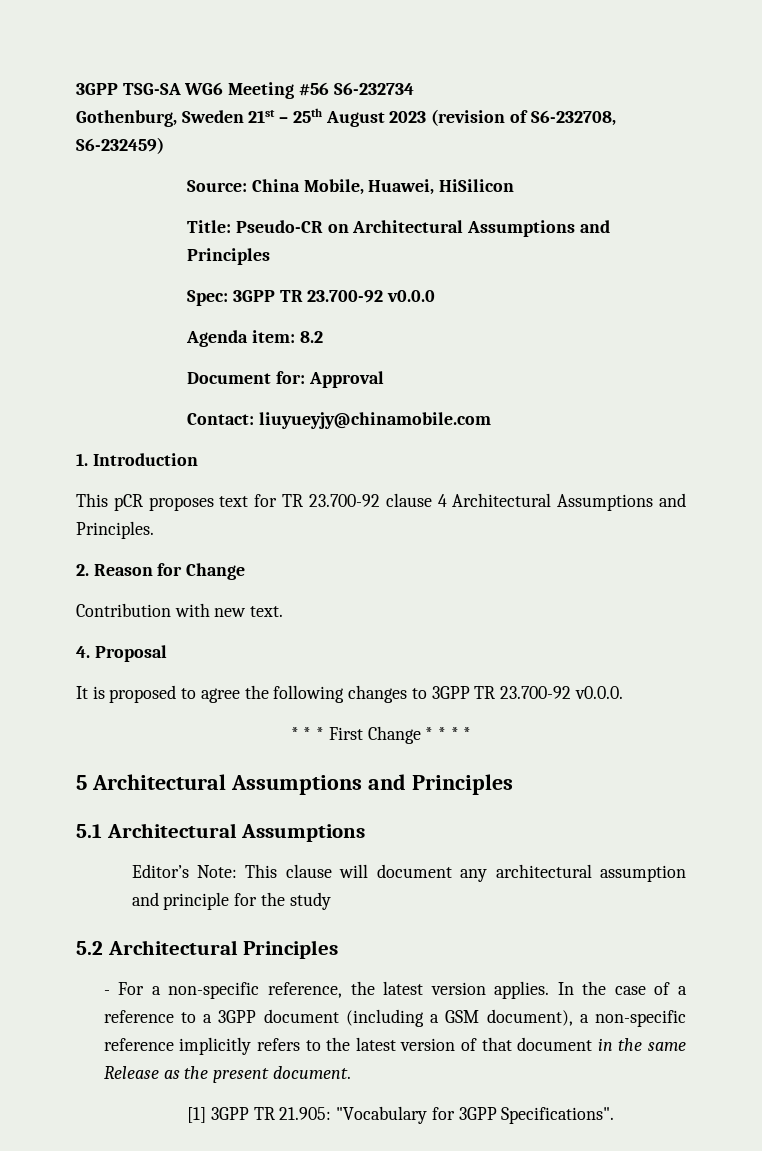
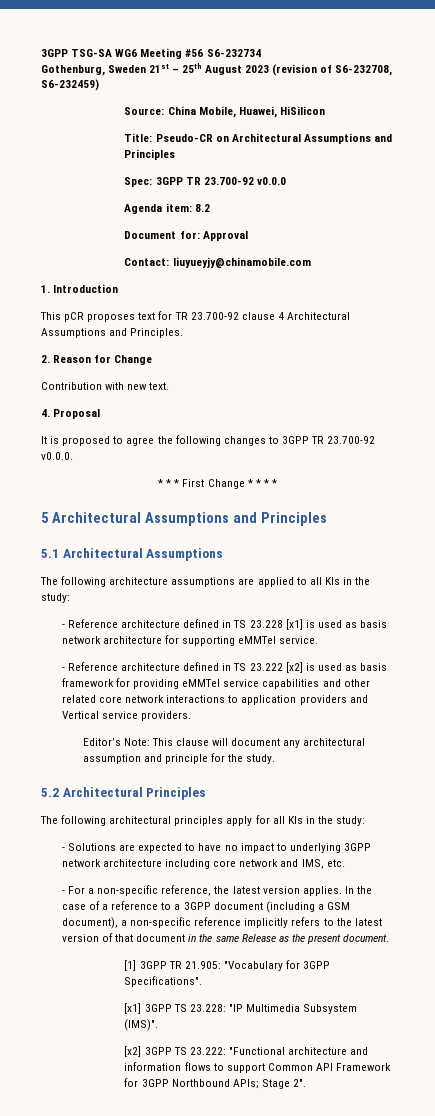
+ The following architecture assumptions are applied to all KIs in the study:
+ - Reference architecture defined in TS 23.228 [x1] is used as basis network architecture for supporting eMMTel service.
+ - Reference architecture defined in TS 23.222 [x2] is used as basis framework for providing eMMTel service capabilities and other related core network interactions to application providers and Vertical service providers.
- Editor’s Note: This clause will document any architectural assumption and principle for the study
+ Editor’s Note: This clause will document any architectural assumption and principle for the study.
+ The following architectural principles apply for all KIs in the study:
+ - Solutions are expected to have no impact to underlying 3GPP network architecture including core network and IMS, etc.
+ [x1] 3GPP TS 23.228: "IP Multimedia Subsystem (IMS)".
+ [x2] 3GPP TS 23.222: "Functional architecture and information flows to support Common API Framework for 3GPP Northbound APIs; Stage 2".

